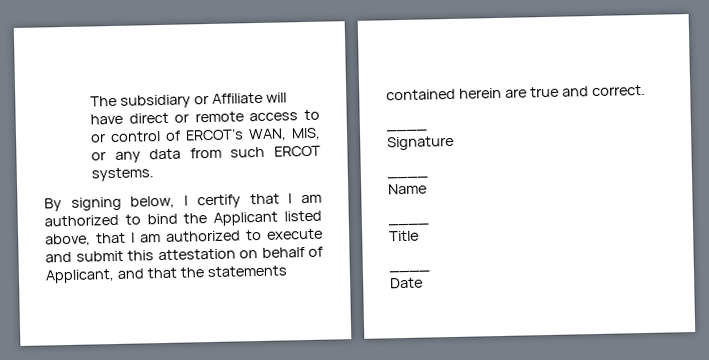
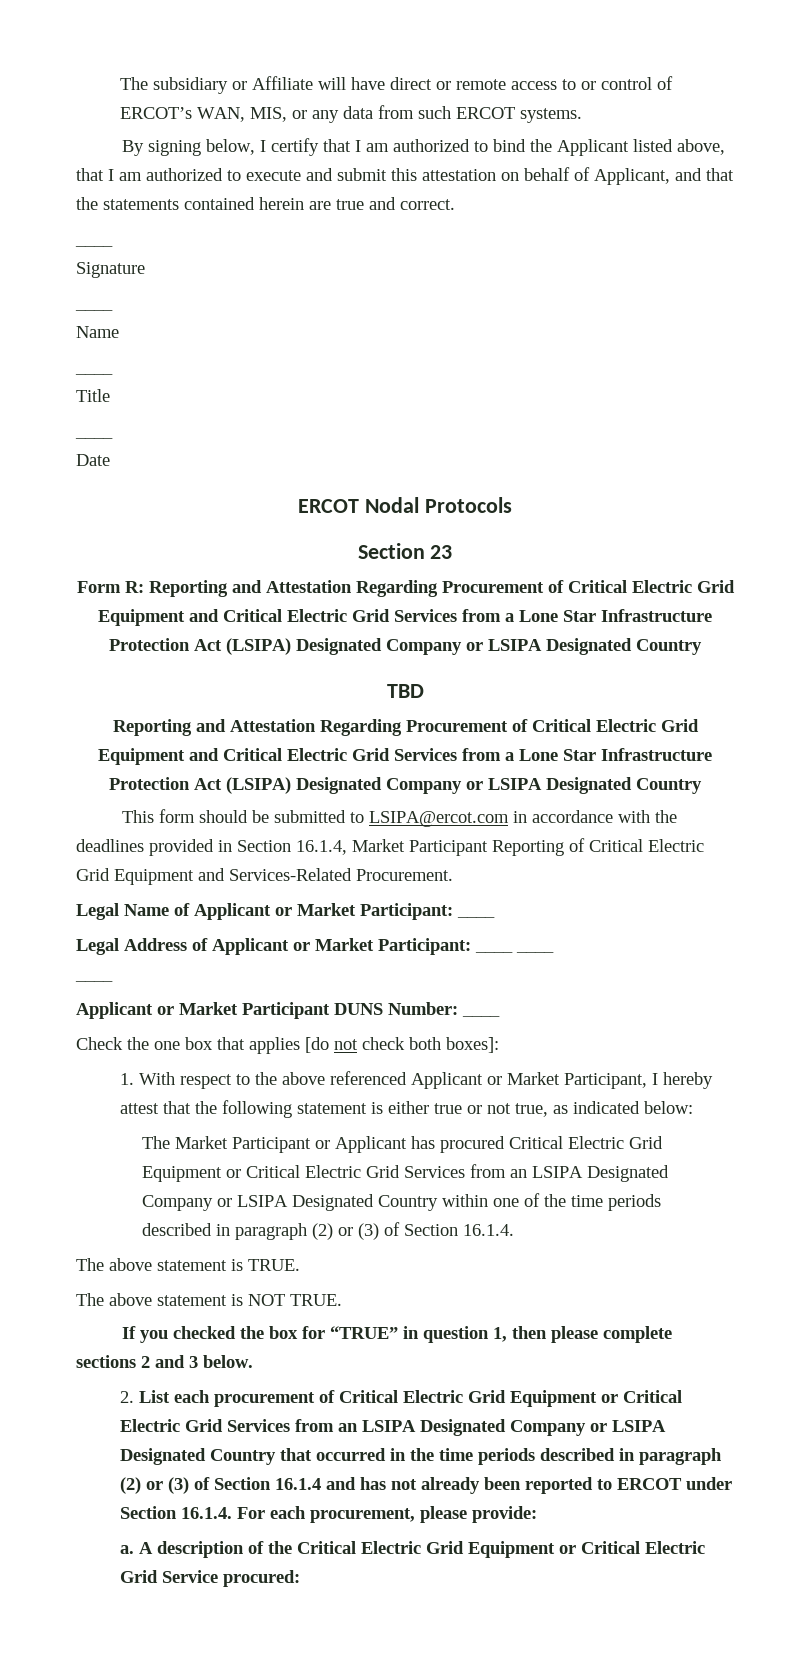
+ ERCOT Nodal Protocols
+ Section 23
+ Form R: Reporting and Attestation Regarding Procurement of Critical Electric Grid Equipment and Critical Electric Grid Services from a Lone Star Infrastructure Protection Act (LSIPA) Designated Company or LSIPA Designated Country
+ TBD
+ Reporting and Attestation Regarding Procurement of Critical Electric Grid Equipment and Critical Electric Grid Services from a Lone Star Infrastructure Protection Act (LSIPA) Designated Company or LSIPA Designated Country
+ This form should be submitted to LSIPA@ercot.com in accordance with the deadlines provided in Section 16.1.4, Market Participant Reporting of Critical Electric Grid Equipment and Services-Related Procurement.
+ Legal Name of Applicant or Market Participant: ____
+ Legal Address of Applicant or Market Participant: ____ ____
+ ____
+ Applicant or Market Participant DUNS Number: ____
+ Check the one box that applies [do not check both boxes]:
+ 1. With respect to the above referenced Applicant or Market Participant, I hereby attest that the following statement is either true or not true, as indicated below:
+ The Market Participant or Applicant has procured Critical Electric Grid Equipment or Critical Electric Grid Services from an LSIPA Designated Company or LSIPA Designated Country within one of the time periods described in paragraph (2) or (3) of Section 16.1.4.
+ The above statement is TRUE.
+ The above statement is NOT TRUE.
+ If you checked the box for “TRUE” in question 1, then please complete sections 2 and 3 below.
+ 2. List each procurement of Critical Electric Grid Equipment or Critical Electric Grid Services from an LSIPA Designated Company or LSIPA Designated Country that occurred in the time periods described in paragraph (2) or (3) of Section 16.1.4 and has not already been reported to ERCOT under Section 16.1.4. For each procurement, please provide:
+ a. A description of the Critical Electric Grid Equipment or Critical Electric Grid Service procured:

